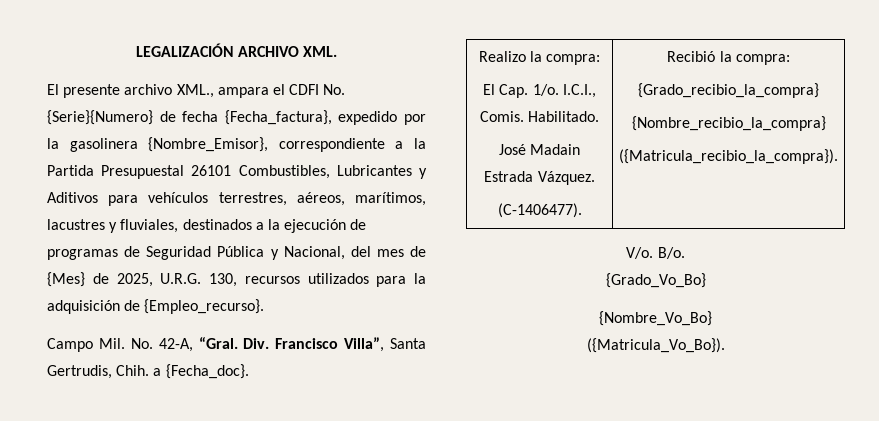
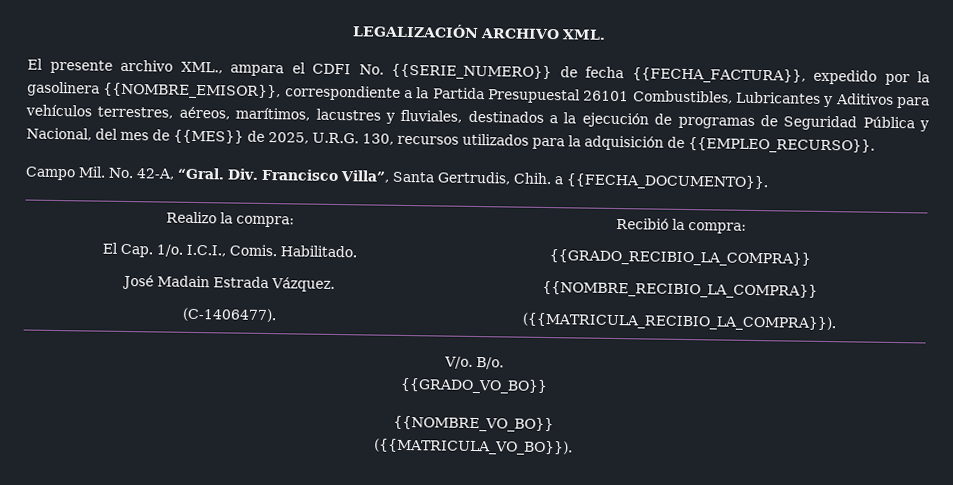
- El presente archivo XML., ampara el CDFI No. {Serie}{Numero} de fecha {Fecha_factura}, expedido por la gasolinera {Nombre_Emisor}, correspondiente a la Partida Presupuestal 26101 Combustibles, Lubricantes y Aditivos para vehículos terrestres, aéreos, marítimos, lacustres y fluviales, destinados a la ejecución de programas de Seguridad Pública y Nacional, del mes de {Mes} de 2025, U.R.G. 130, recursos utilizados para la adquisición de {Empleo_recurso}.
+ El presente archivo XML., ampara el CDFI No. {{SERIE_NUMERO}} de fecha {{FECHA_FACTURA}}, expedido por la gasolinera {{NOMBRE_EMISOR}}, correspondiente a la Partida Presupuestal 26101 Combustibles, Lubricantes y Aditivos para vehículos terrestres, aéreos, marítimos, lacustres y fluviales, destinados a la ejecución de programas de Seguridad Pública y Nacional, del mes de {{MES}} de 2025, U.R.G. 130, recursos utilizados para la adquisición de {{EMPLEO_RECURSO}}.
- Div. Francisco Villa”, Santa Gertrudis, Chih. a {Fecha_doc}.
+ Div. Francisco Villa”, Santa Gertrudis, Chih. a {{FECHA_DOCUMENTO}}.
  Realizo la compra:
  El Cap. 1/o. I.C.I., Comis. Habilitado.
  José Madain Estrada Vázquez.
  (C-1406477). | Recibió la compra:
- {Grado_recibio_la_compra}
- {Nombre_recibio_la_compra}
- ({Matricula_recibio_la_compra}).
+ {{GRADO_RECIBIO_LA_COMPRA}}
+ {{NOMBRE_RECIBIO_LA_COMPRA}}
+ ({{MATRICULA_RECIBIO_LA_COMPRA}}).
- {Grado_Vo_Bo}
- {Nombre_Vo_Bo}
- ({Matricula_Vo_Bo}).
+ {{GRADO_VO_BO}}
+ {{NOMBRE_VO_BO}}
+ ({{MATRICULA_VO_BO}}).

